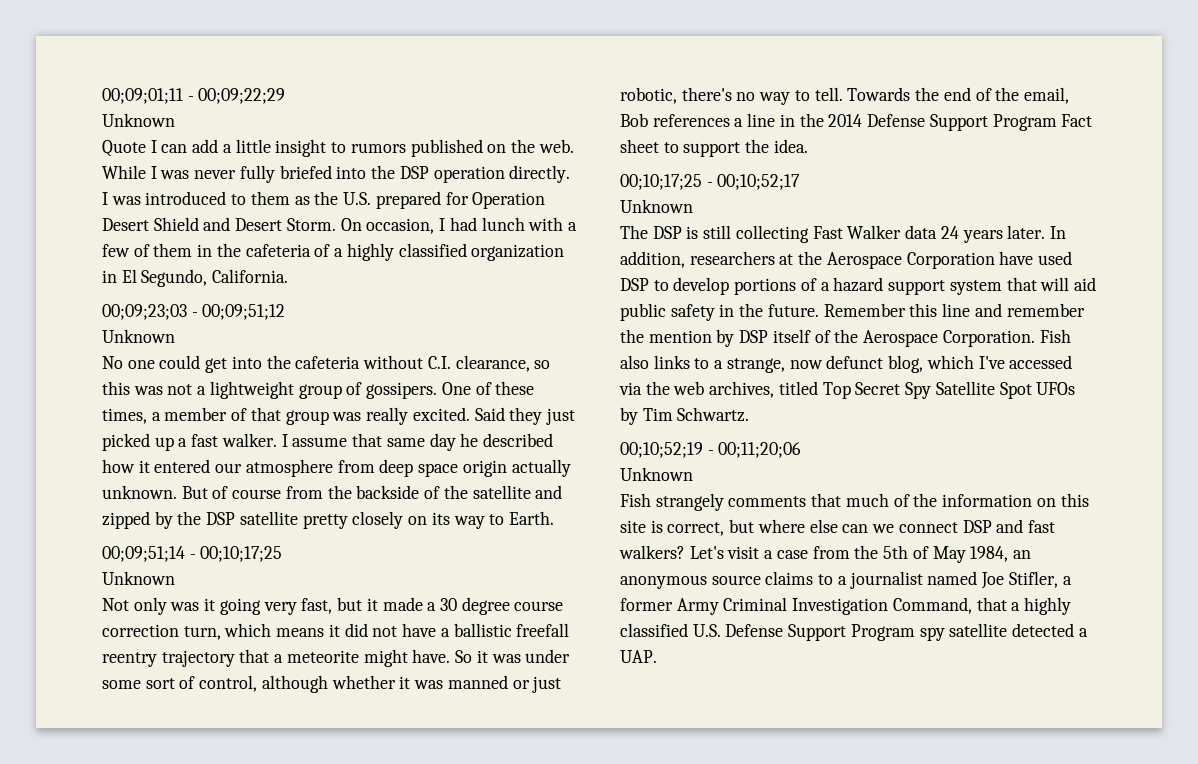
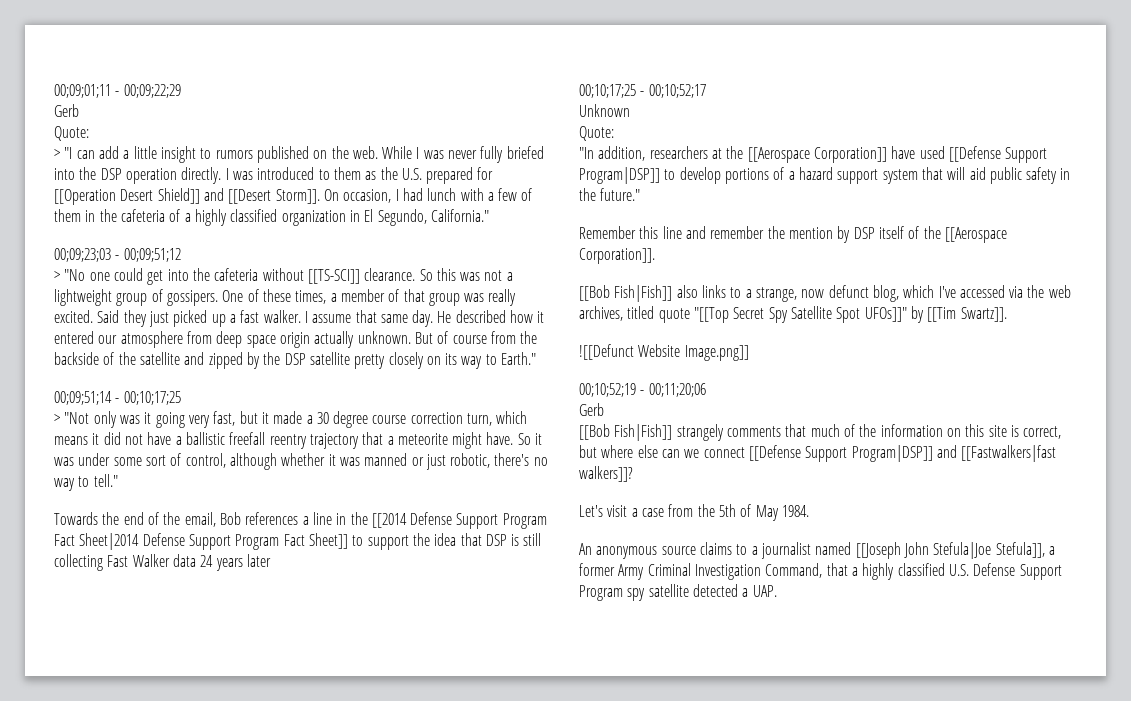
  00;09;01;11 - 00;09;22;29
- Unknown
- Quote I can add a little insight to rumors published on the web.
+ Gerb
+ Quote:
+ > "I can add a little insight to rumors published on the web.
- I was introduced to them as the U.S. prepared for Operation Desert Shield and Desert Storm.
+ I was introduced to them as the U.S. prepared for [[Operation Desert Shield]] and [[Desert Storm]].
- On occasion, I had lunch with a few of them in the cafeteria of a highly classified organization in El Segundo, California.
+ On occasion, I had lunch with a few of them in the cafeteria of a highly classified organization in El Segundo, California."
  00;09;23;03 - 00;09;51;12
- Unknown
- No one could get into the cafeteria without C.I. clearance, so this was not a lightweight group of gossipers.
+ > "No one could get into the cafeteria without [[TS-SCI]] clearance. So this was not a lightweight group of gossipers.
- I assume that same day he described how it entered our atmosphere from deep space origin actually unknown.
+ I assume that same day. He described how it entered our atmosphere from deep space origin actually unknown.
- But of course from the backside of the satellite and zipped by the DSP satellite pretty closely on its way to Earth.
+ But of course from the backside of the satellite and zipped by the DSP satellite pretty closely on its way to Earth."
  00;09;51;14 - 00;10;17;25
- Unknown
- Not only was it going very fast, but it made a 30 degree course correction turn, which means it did not have a ballistic freefall reentry trajectory that a meteorite might have.
+ > "Not only was it going very fast, but it made a 30 degree course correction turn, which means it did not have a ballistic freefall reentry trajectory that a meteorite might have.
- So it was under some sort of control, although whether it was manned or just robotic, there's no way to tell. Towards the end of the email, Bob references a line in the 2014 Defense Support Program Fact sheet to support the idea.
+ So it was under some sort of control, although whether it was manned or just robotic, there's no way to tell."
+ Towards the end of the email, Bob references a line in the [[2014 Defense Support Program Fact Sheet|2014 Defense Support Program Fact Sheet]] to support the idea that DSP is still collecting Fast Walker data 24 years later
  00;10;17;25 - 00;10;52;17
  Unknown
- The DSP is still collecting Fast Walker data 24 years later. In addition, researchers at the Aerospace Corporation have used DSP to develop portions of a hazard support system that will aid public safety in the future. Remember this line and remember the mention by DSP itself of the Aerospace Corporation. Fish also links to a strange, now defunct blog, which I've accessed via the web archives, titled Top Secret Spy Satellite Spot UFOs by Tim Schwartz.
+ Quote:
+ "In addition, researchers at the [[Aerospace Corporation]] have used [[Defense Support Program|DSP]] to develop portions of a hazard support system that will aid public safety in the future."
+ Remember this line and remember the mention by DSP itself of the [[Aerospace Corporation]].
+ [[Bob Fish|Fish]] also links to a strange, now defunct blog, which I've accessed via the web archives, titled quote "[[Top Secret Spy Satellite Spot UFOs]]" by [[Tim Swartz]].
+ ![[Defunct Website Image.png]]
  00;10;52;19 - 00;11;20;06
- Unknown
- Fish strangely comments that much of the information on this site is correct, but where else can we connect DSP and fast walkers? Let's visit a case from the 5th of May 1984, an anonymous source claims to a journalist named Joe Stifler, a former Army Criminal Investigation Command, that a highly classified U.S. Defense Support Program spy satellite detected a UAP.
+ Gerb
+ [[Bob Fish|Fish]] strangely comments that much of the information on this site is correct, but where else can we connect [[Defense Support Program|DSP]] and [[Fastwalkers|fast walkers]]?
+ Let's visit a case from the 5th of May 1984.
+ An anonymous source claims to a journalist named [[Joseph John Stefula|Joe Stefula]], a former Army Criminal Investigation Command, that a highly classified U.S. Defense Support Program spy satellite detected a UAP.

